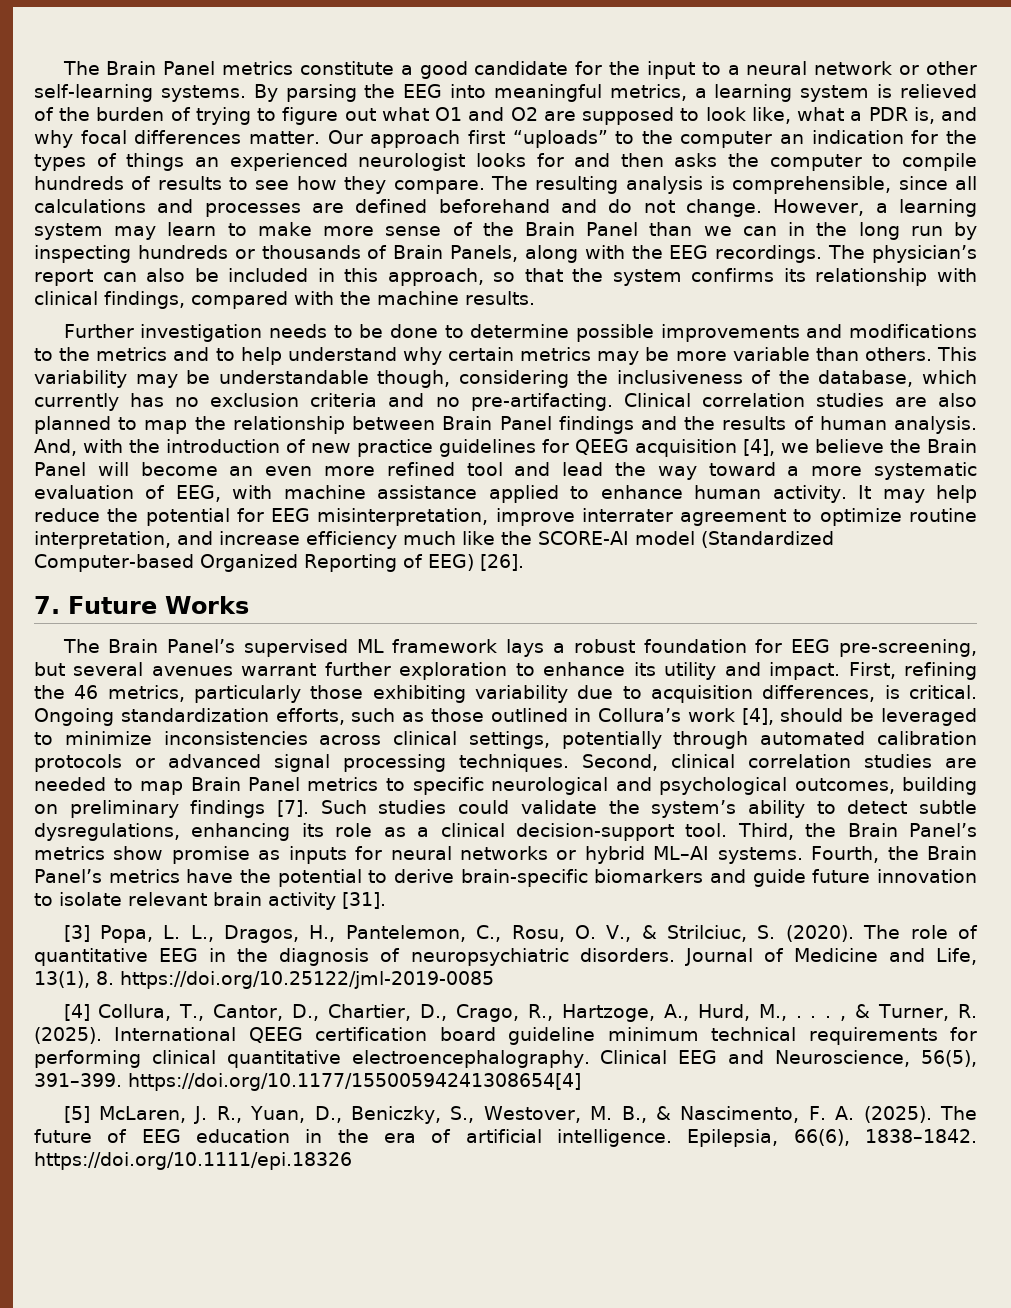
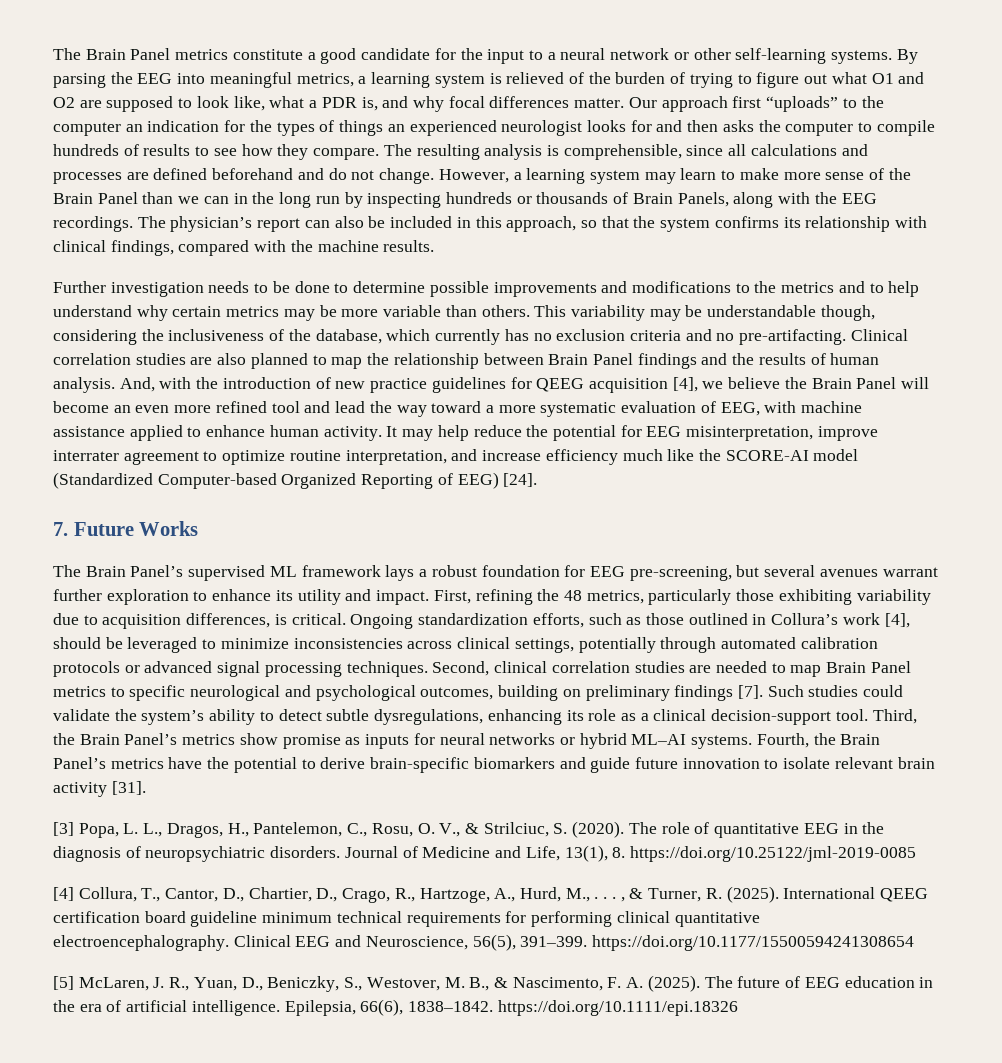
- It may help reduce the potential for EEG misinterpretation, improve interrater agreement to optimize routine interpretation, and increase efficiency much like the SCORE-AI model (Standardized Computer-based Organized Reporting of EEG) [26].
+ It may help reduce the potential for EEG misinterpretation, improve interrater agreement to optimize routine interpretation, and increase efficiency much like the SCORE-AI model (Standardized Computer-based Organized Reporting of EEG) [24].
- First, refining the 46 metrics, particularly those exhibiting variability due to acquisition differences, is critical.
+ First, refining the 48 metrics, particularly those exhibiting variability due to acquisition differences, is critical.
- Clinical EEG and Neuroscience, 56(5), 391–399. https://doi.org/10.1177/15500594241308654[4]
+ Clinical EEG and Neuroscience, 56(5), 391–399. https://doi.org/10.1177/15500594241308654

